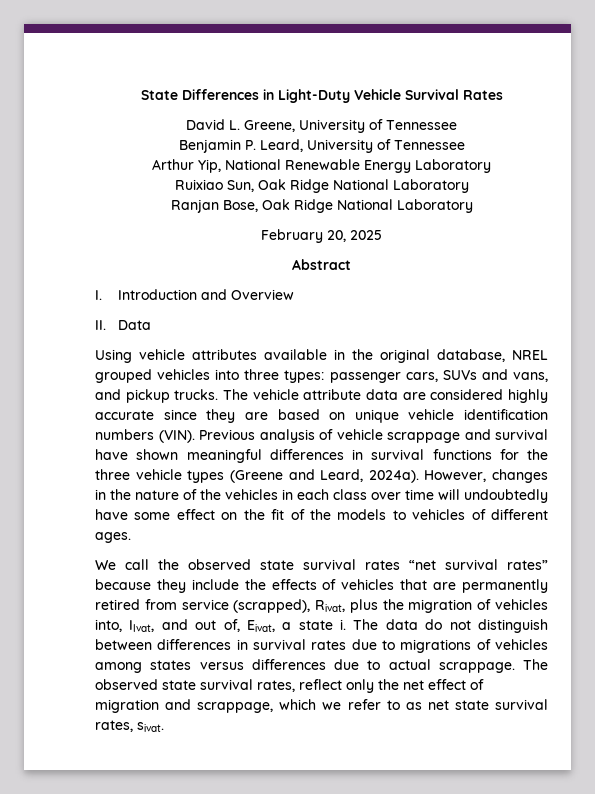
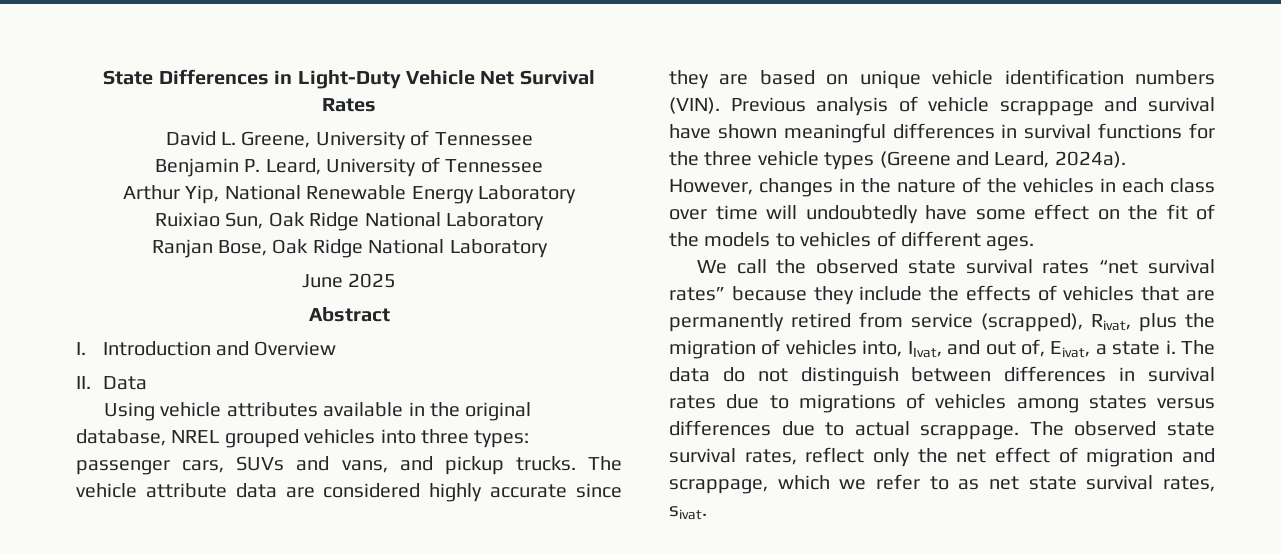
- State Differences in Light-Duty Vehicle Survival Rates
+ State Differences in Light-Duty Vehicle Net Survival Rates
- February 20, 2025
+ June 2025

